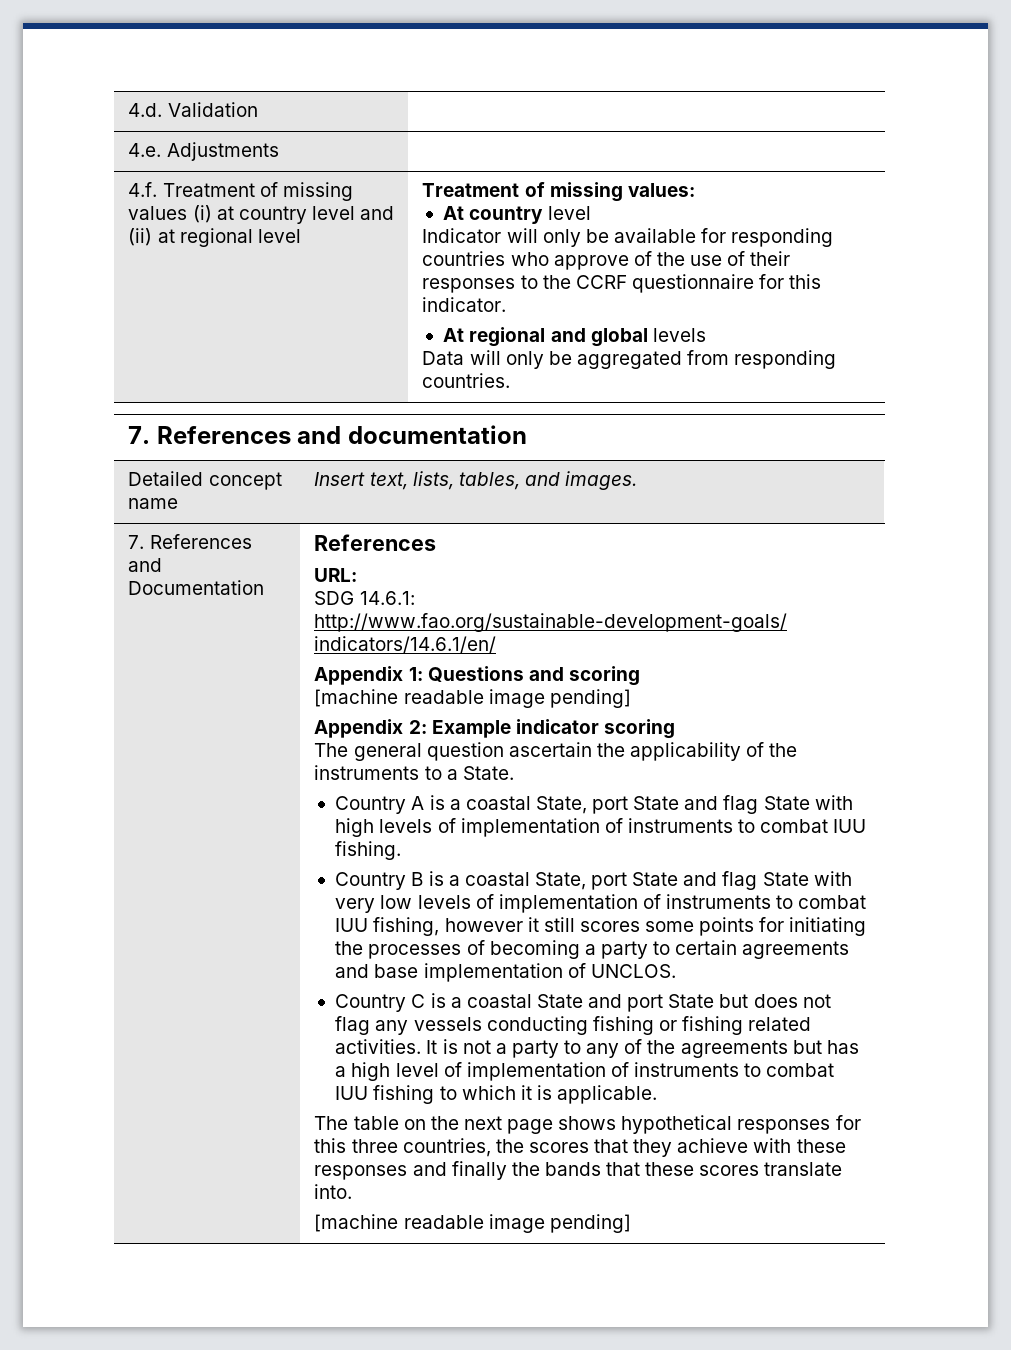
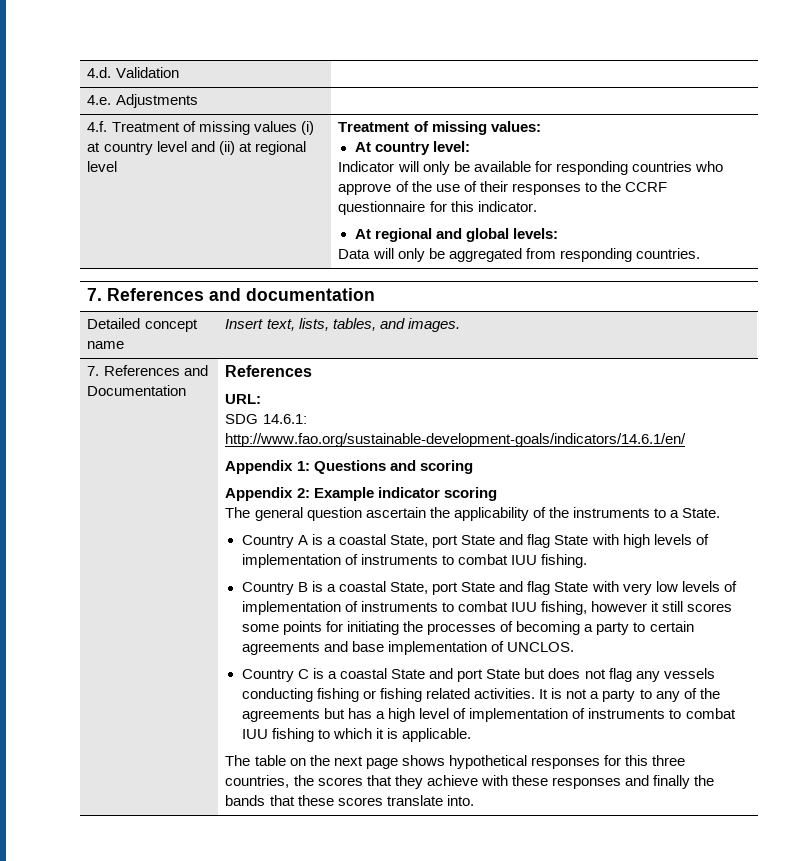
- At country level
+ At country level:
- At regional and global levels
+ At regional and global levels:
  Appendix 1: Questions and scoring
- [machine readable image pending]
  The table on the next page shows hypothetical responses for this three countries, the scores that they achieve with these responses and finally the bands that these scores translate into.
- [machine readable image pending]

